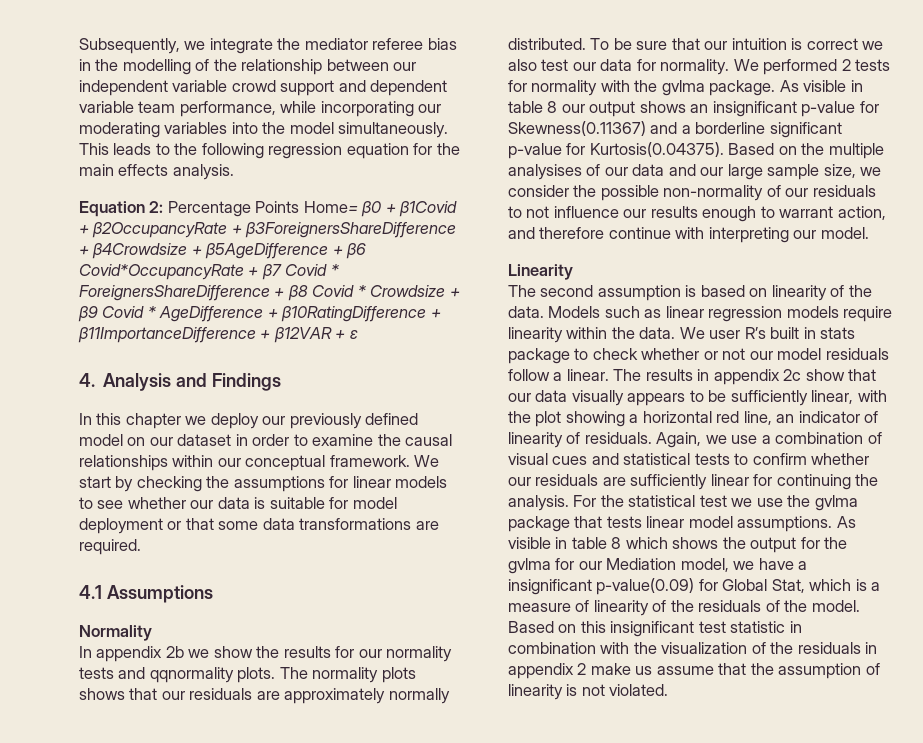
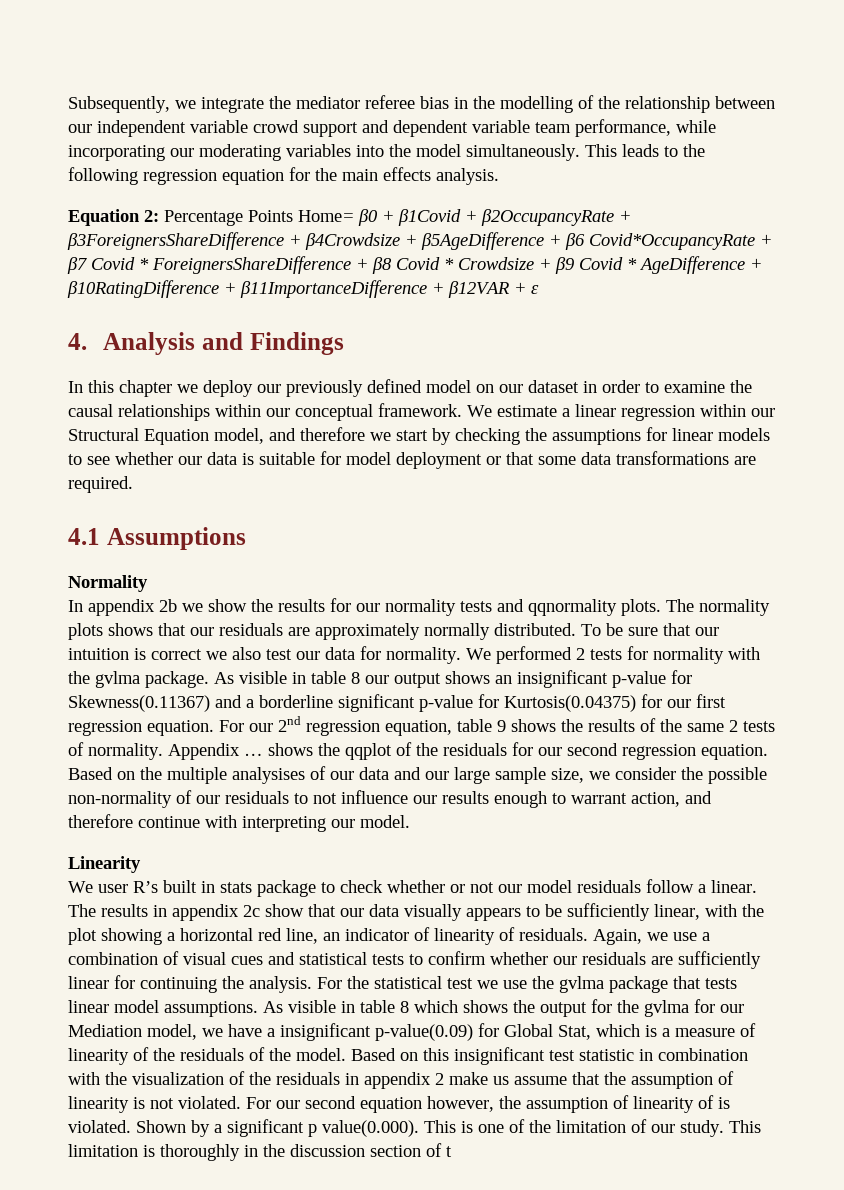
- We start by checking the assumptions for linear models to see whether our data is suitable for model deployment or that some data transformations are required.
+ We estimate a linear regression within our Structural Equation model, and therefore we start by checking the assumptions for linear models to see whether our data is suitable for model deployment or that some data transformations are required.
- As visible in table 8 our output shows an insignificant p-value for Skewness(0.11367) and a borderline significant p-value for Kurtosis(0.04375). Based on the multiple analysises of our data and our large sample size, we consider the possible non-normality of our residuals to not influence our results enough to warrant action, and therefore continue with interpreting our model.
+ As visible in table 8 our output shows an insignificant p-value for Skewness(0.11367) and a borderline significant p-value for Kurtosis(0.04375) for our first regression equation. For our 2nd regression equation, table 9 shows the results of the same 2 tests of normality. Appendix … shows the qqplot of the residuals for our second regression equation. Based on the multiple analysises of our data and our large sample size, we consider the possible non-normality of our residuals to not influence our results enough to warrant action, and therefore continue with interpreting our model.
- The second assumption is based on linearity of the data. Models such as linear regression models require linearity within the data.
+ For our second equation however, the assumption of linearity of is violated. Shown by a significant p value(0.000). This is one of the limitation of our study. This limitation is thoroughly in the discussion section of t

